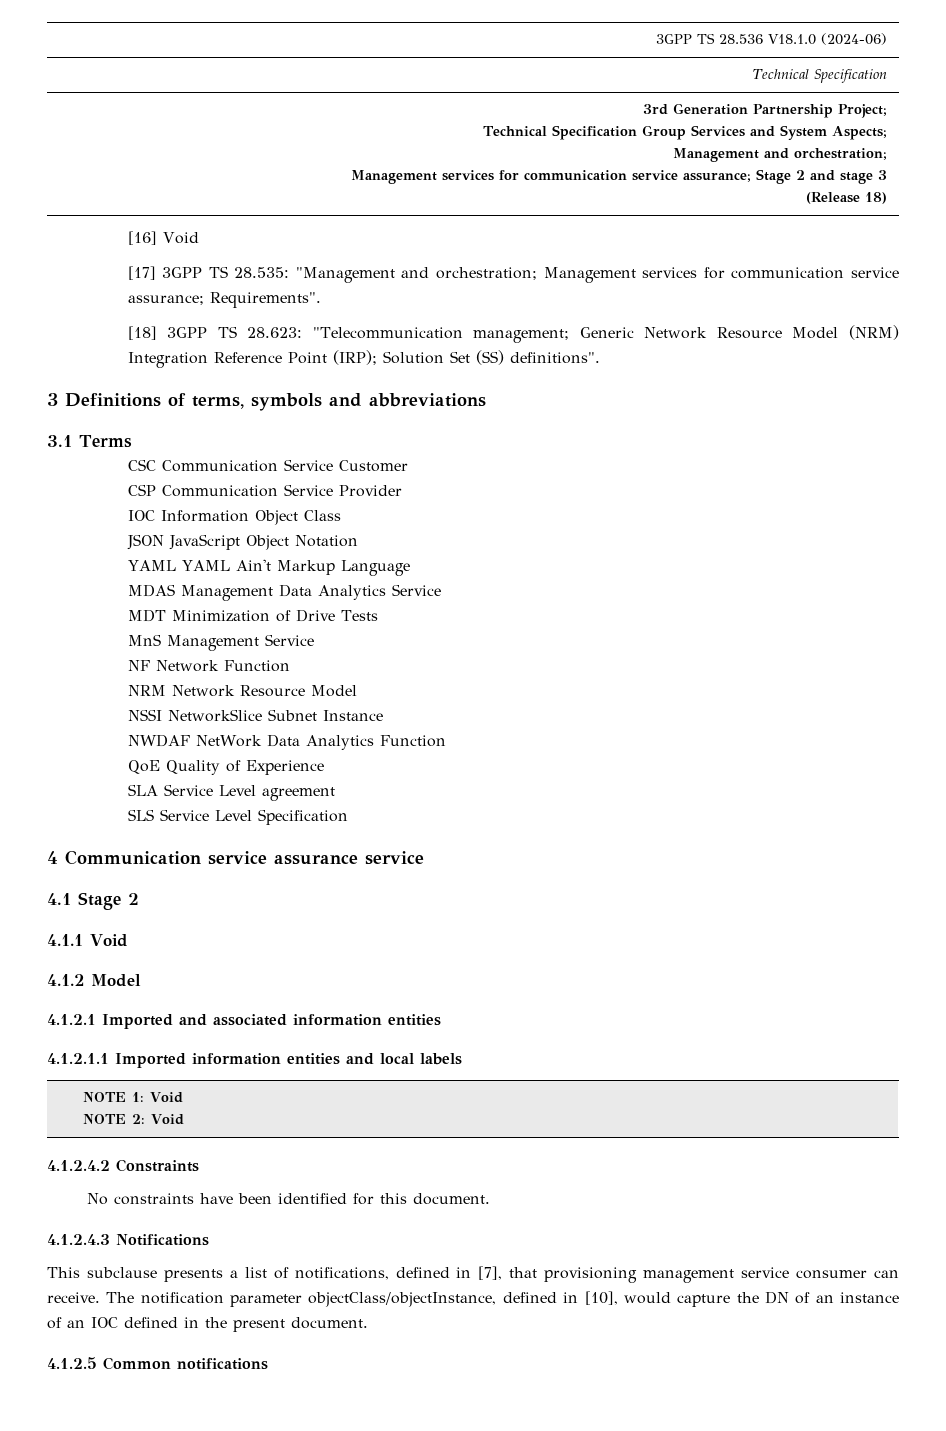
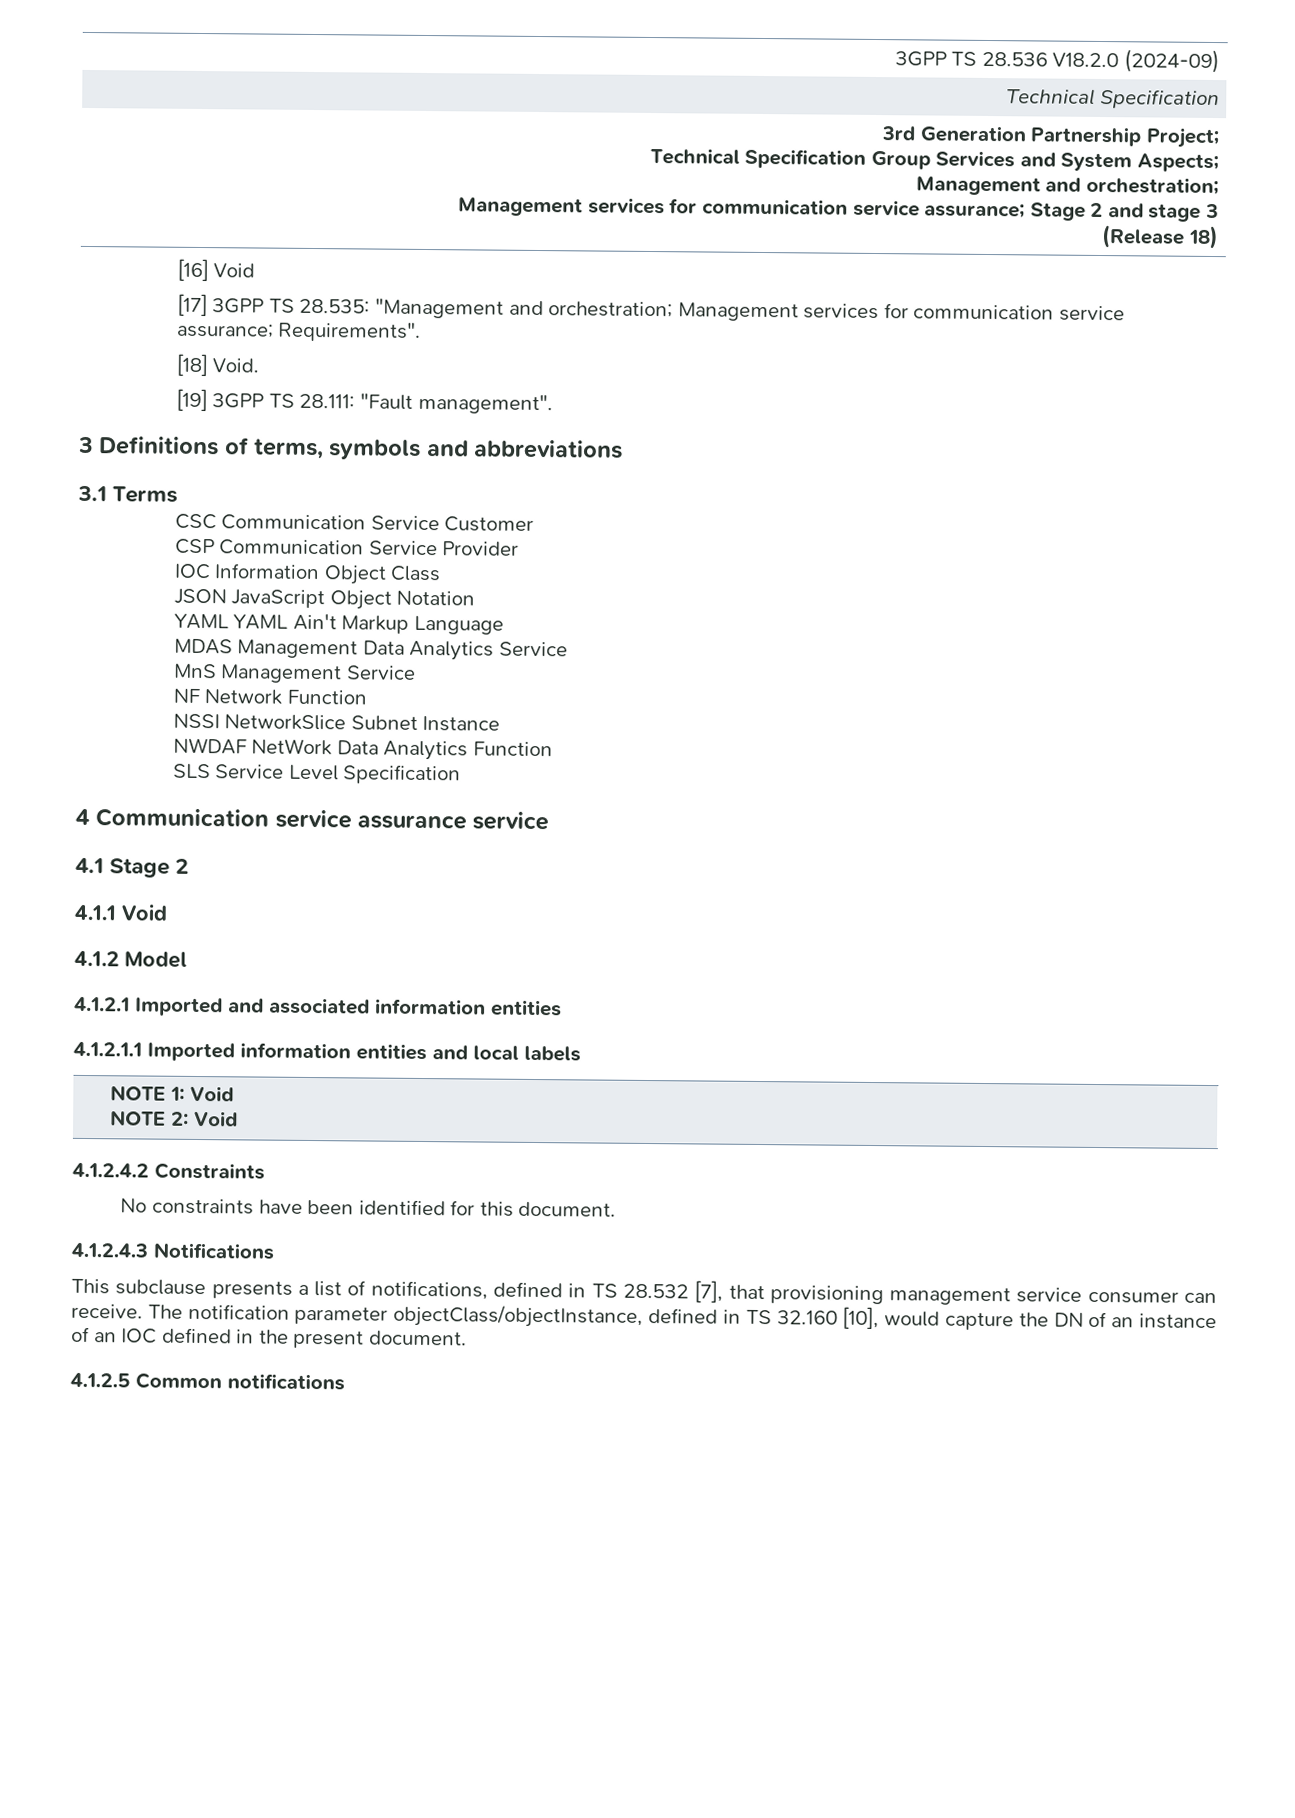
- 3GPP TS 28.536 V18.1.0 (2024-06)
+ 3GPP TS 28.536 V18.2.0 (2024-09)
- [18] 3GPP TS 28.623: "Telecommunication management; Generic Network Resource Model (NRM) Integration Reference Point (IRP); Solution Set (SS) definitions".
+ [18] Void.
+ [19] 3GPP TS 28.111: "Fault management".
- MDT Minimization of Drive Tests
- NRM Network Resource Model
- QoE Quality of Experience
- SLA Service Level agreement
- This subclause presents a list of notifications, defined in [7], that provisioning management service consumer can receive.
+ This subclause presents a list of notifications, defined in TS 28.532 [7], that provisioning management service consumer can receive.
- The notification parameter objectClass/objectInstance, defined in [10], would capture the DN of an instance of an IOC defined in the present document.
+ The notification parameter objectClass/objectInstance, defined in TS 32.160 [10], would capture the DN of an instance of an IOC defined in the present document.

